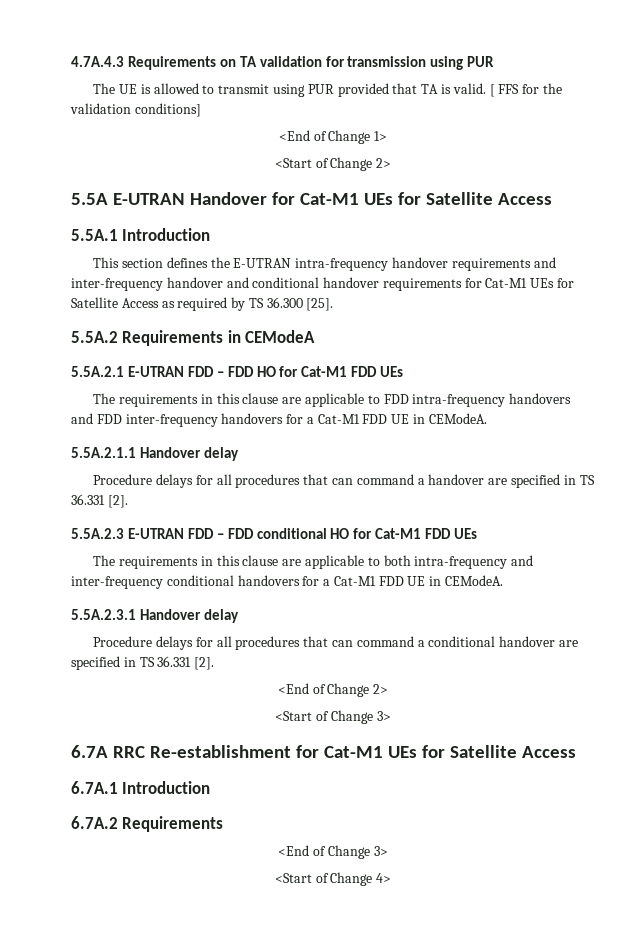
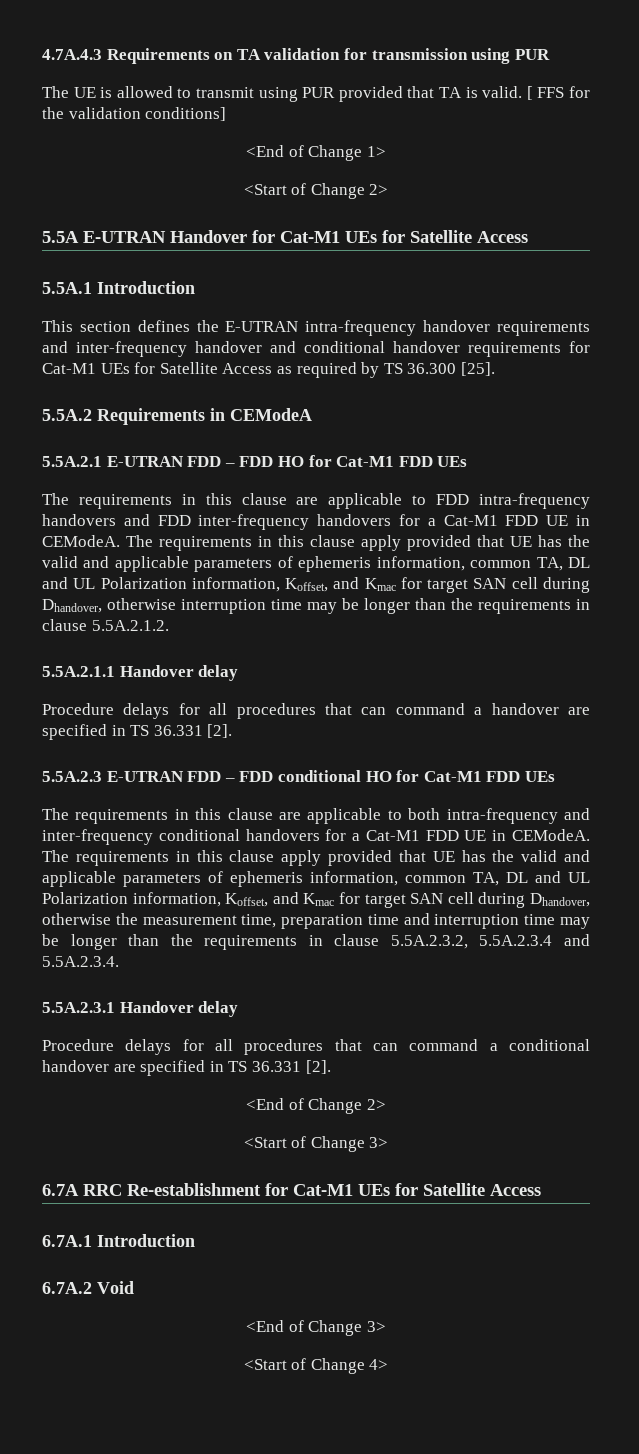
+ The requirements in this clause apply provided that UE has the valid and applicable parameters of ephemeris information, common TA, DL and UL Polarization information, Koffset, and Kmac for target SAN cell during Dhandover, otherwise interruption time may be longer than the requirements in clause 5.5A.2.1.2.
+ The requirements in this clause apply provided that UE has the valid and applicable parameters of ephemeris information, common TA, DL and UL Polarization information, Koffset, and Kmac for target SAN cell during Dhandover, otherwise the measurement time, preparation time and interruption time may be longer than the requirements in clause 5.5A.2.3.2, 5.5A.2.3.4 and 5.5A.2.3.4.
- 6.7A.2 Requirements
+ 6.7A.2 Void

